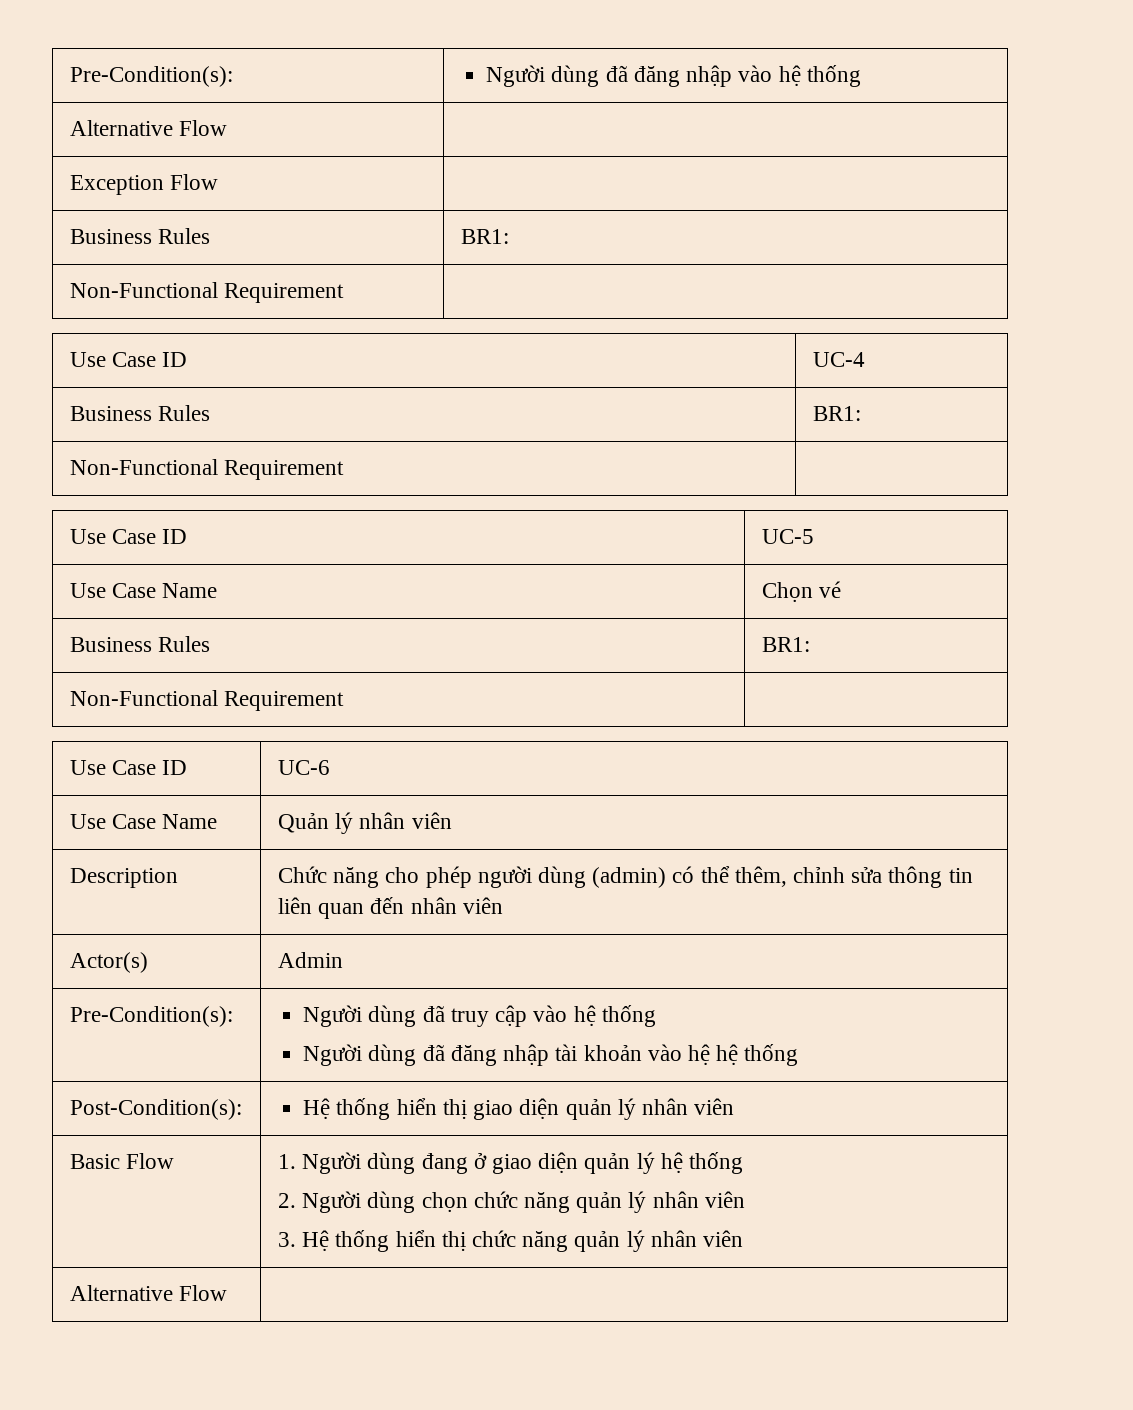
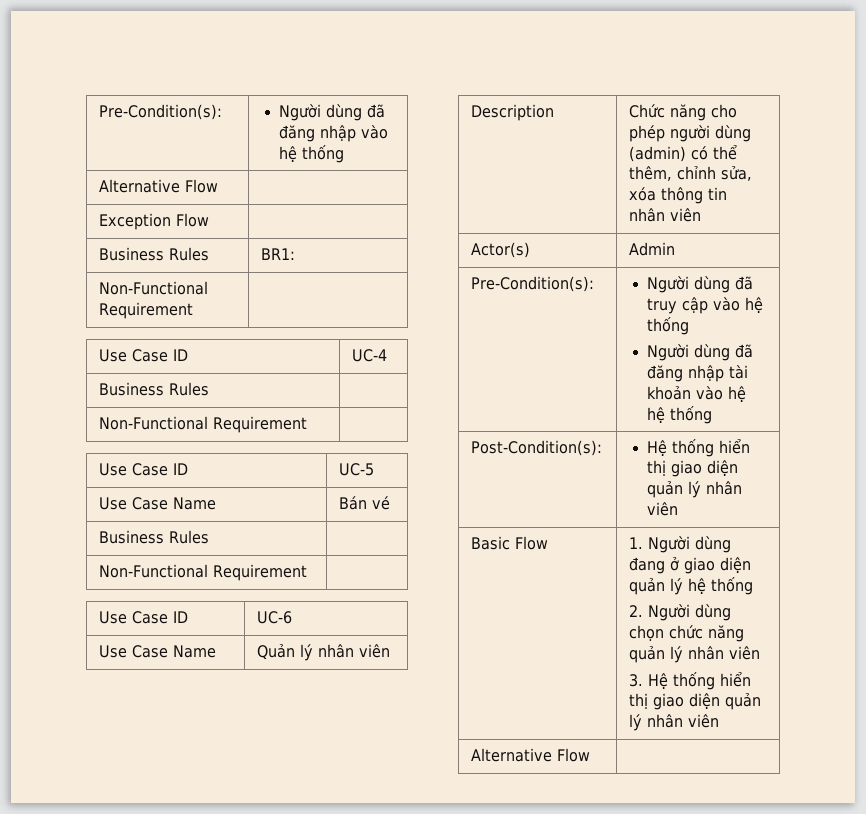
  Use Case ID | UC-4
- Business Rules | BR1:
+ Business Rules |
- Use Case Name | Chọn vé
- Business Rules | BR1:
+ Use Case Name | Bán vé
+ Business Rules |
- Description | Chức năng cho phép người dùng (admin) có thể thêm, chỉnh sửa thông tin liên quan đến nhân viên
+ Description | Chức năng cho phép người dùng (admin) có thể thêm, chỉnh sửa, xóa thông tin nhân viên
  Basic Flow | 1. Người dùng đang ở giao diện quản lý hệ thống
  2. Người dùng chọn chức năng quản lý nhân viên
- 3. Hệ thống hiển thị chức năng quản lý nhân viên
+ 3. Hệ thống hiển thị giao diện quản lý nhân viên

